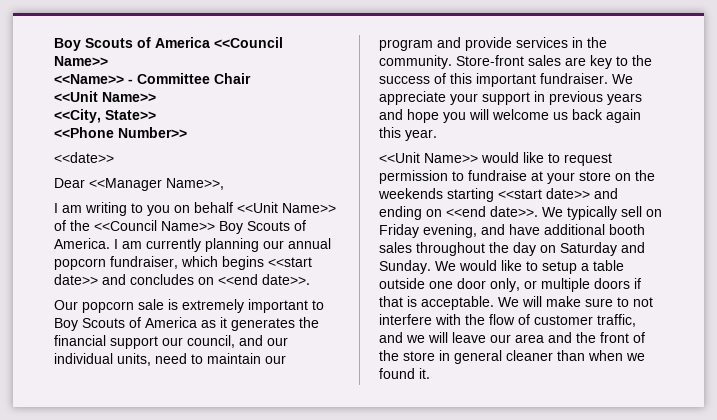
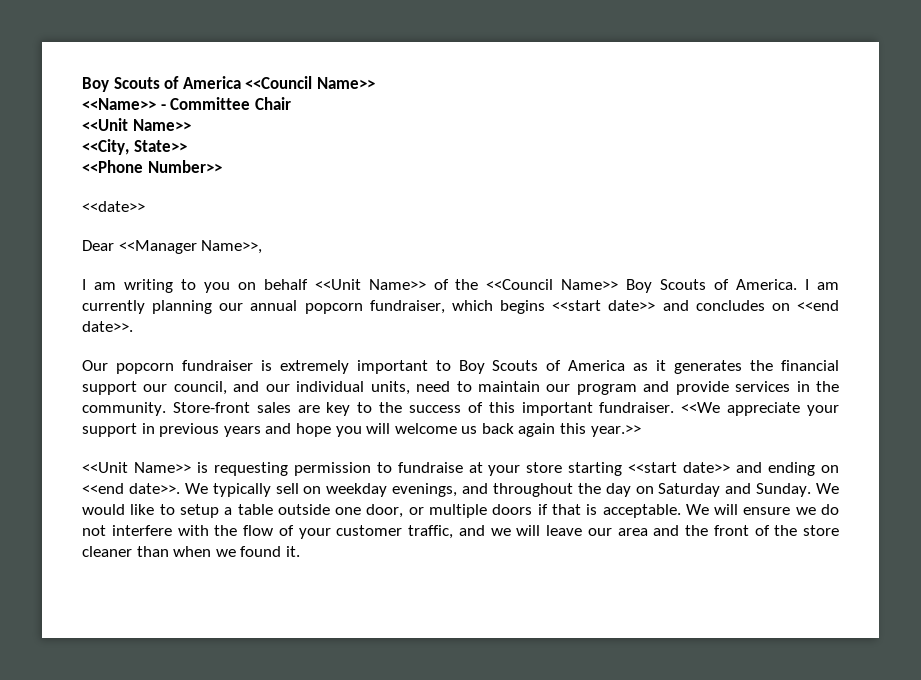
- Our popcorn sale is extremely important to Boy Scouts of America as it generates the financial support our council, and our individual units, need to maintain our program and provide services in the community.
+ Our popcorn fundraiser is extremely important to Boy Scouts of America as it generates the financial support our council, and our individual units, need to maintain our program and provide services in the community.
- We appreciate your support in previous years and hope you will welcome us back again this year.
- <<Unit Name>> would like to request permission to fundraise at your store on the weekends starting <<start date>> and ending on <<end date>>.
+ <<We appreciate your support in previous years and hope you will welcome us back again this year.>>
+ <<Unit Name>> is requesting permission to fundraise at your store starting <<start date>> and ending on <<end date>>.
- We typically sell on Friday evening, and have additional booth sales throughout the day on Saturday and Sunday.
+ We typically sell on weekday evenings, and throughout the day on Saturday and Sunday.
- We would like to setup a table outside one door only, or multiple doors if that is acceptable.
+ We would like to setup a table outside one door, or multiple doors if that is acceptable.
- We will make sure to not interfere with the flow of customer traffic, and we will leave our area and the front of the store in general cleaner than when we found it.
+ We will ensure we do not interfere with the flow of your customer traffic, and we will leave our area and the front of the store cleaner than when we found it.

